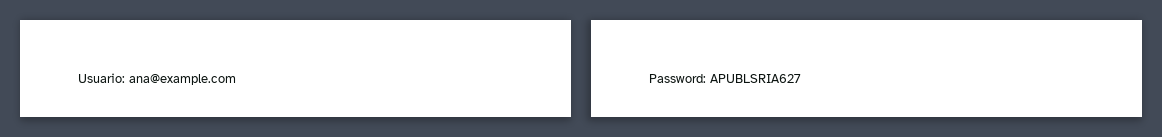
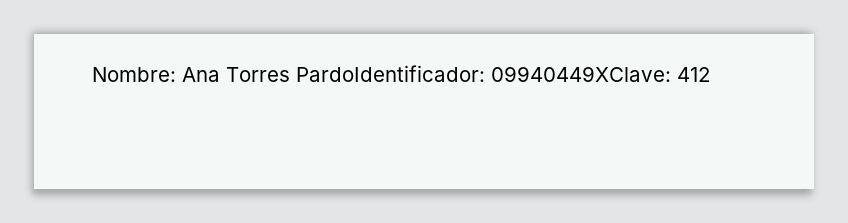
- Usuario: ana@example.com
- Password: APUBLSRIA627
+ Nombre: Ana Torres PardoIdentificador: 09940449XClave: 412

